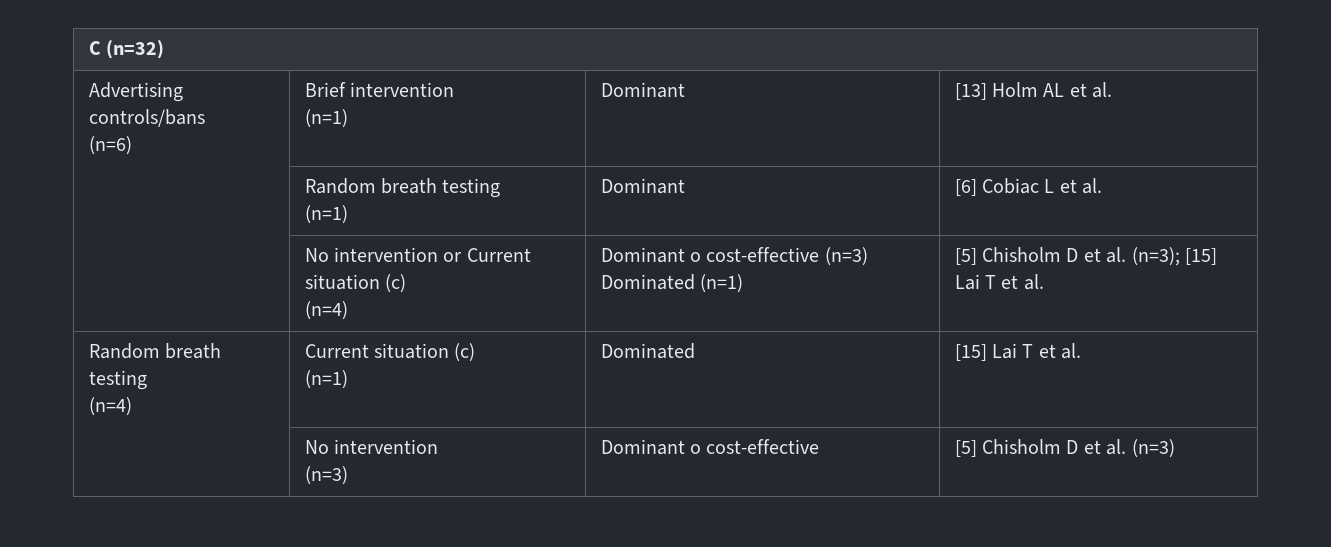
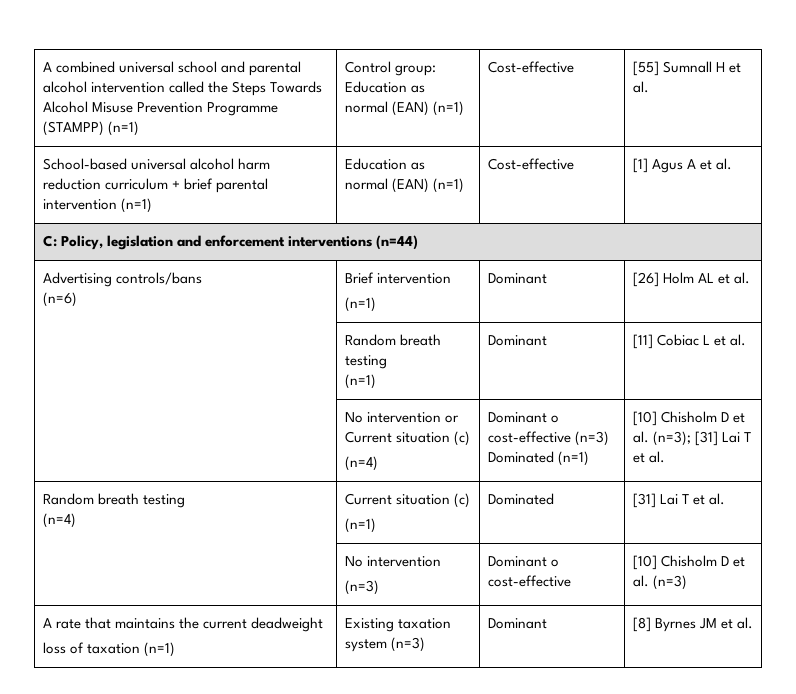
- C (n=32)
+ A combined universal school and parental alcohol intervention called the Steps Towards Alcohol Misuse Prevention Programme (STAMPP) (n=1) | Control group: Education as normal (EAN) (n=1) | Cost-effective | [55] Sumnall H et al.
+ School-based universal alcohol harm reduction curriculum + brief parental intervention (n=1) | Education as normal (EAN) (n=1) | Cost-effective | [1] Agus A et al.
+ C: Policy, legislation and enforcement interventions (n=44)
  Advertising controls/bans
  (n=6) | Brief intervention
- (n=1) | Dominant | [13] Holm AL et al.
+ (n=1) | Dominant | [26] Holm AL et al.
  | Random breath testing
- (n=1) | Dominant | [6] Cobiac L et al.
+ (n=1) | Dominant | [11] Cobiac L et al.
  | No intervention or Current situation (c)
- (n=4) | Dominant o cost-effective (n=3) Dominated (n=1) | [5] Chisholm D et al. (n=3); [15] Lai T et al.
+ (n=4) | Dominant o cost-effective (n=3) Dominated (n=1) | [10] Chisholm D et al. (n=3); [31] Lai T et al.
  Random breath testing
  (n=4) | Current situation (c)
- (n=1) | Dominated | [15] Lai T et al.
+ (n=1) | Dominated | [31] Lai T et al.
  | No intervention
- (n=3) | Dominant o cost-effective | [5] Chisholm D et al. (n=3)
+ (n=3) | Dominant o cost-effective | [10] Chisholm D et al. (n=3)
+ A rate that maintains the current deadweight
+ loss of taxation (n=1) | Existing taxation system (n=3) | Dominant | [8] Byrnes JM et al.

